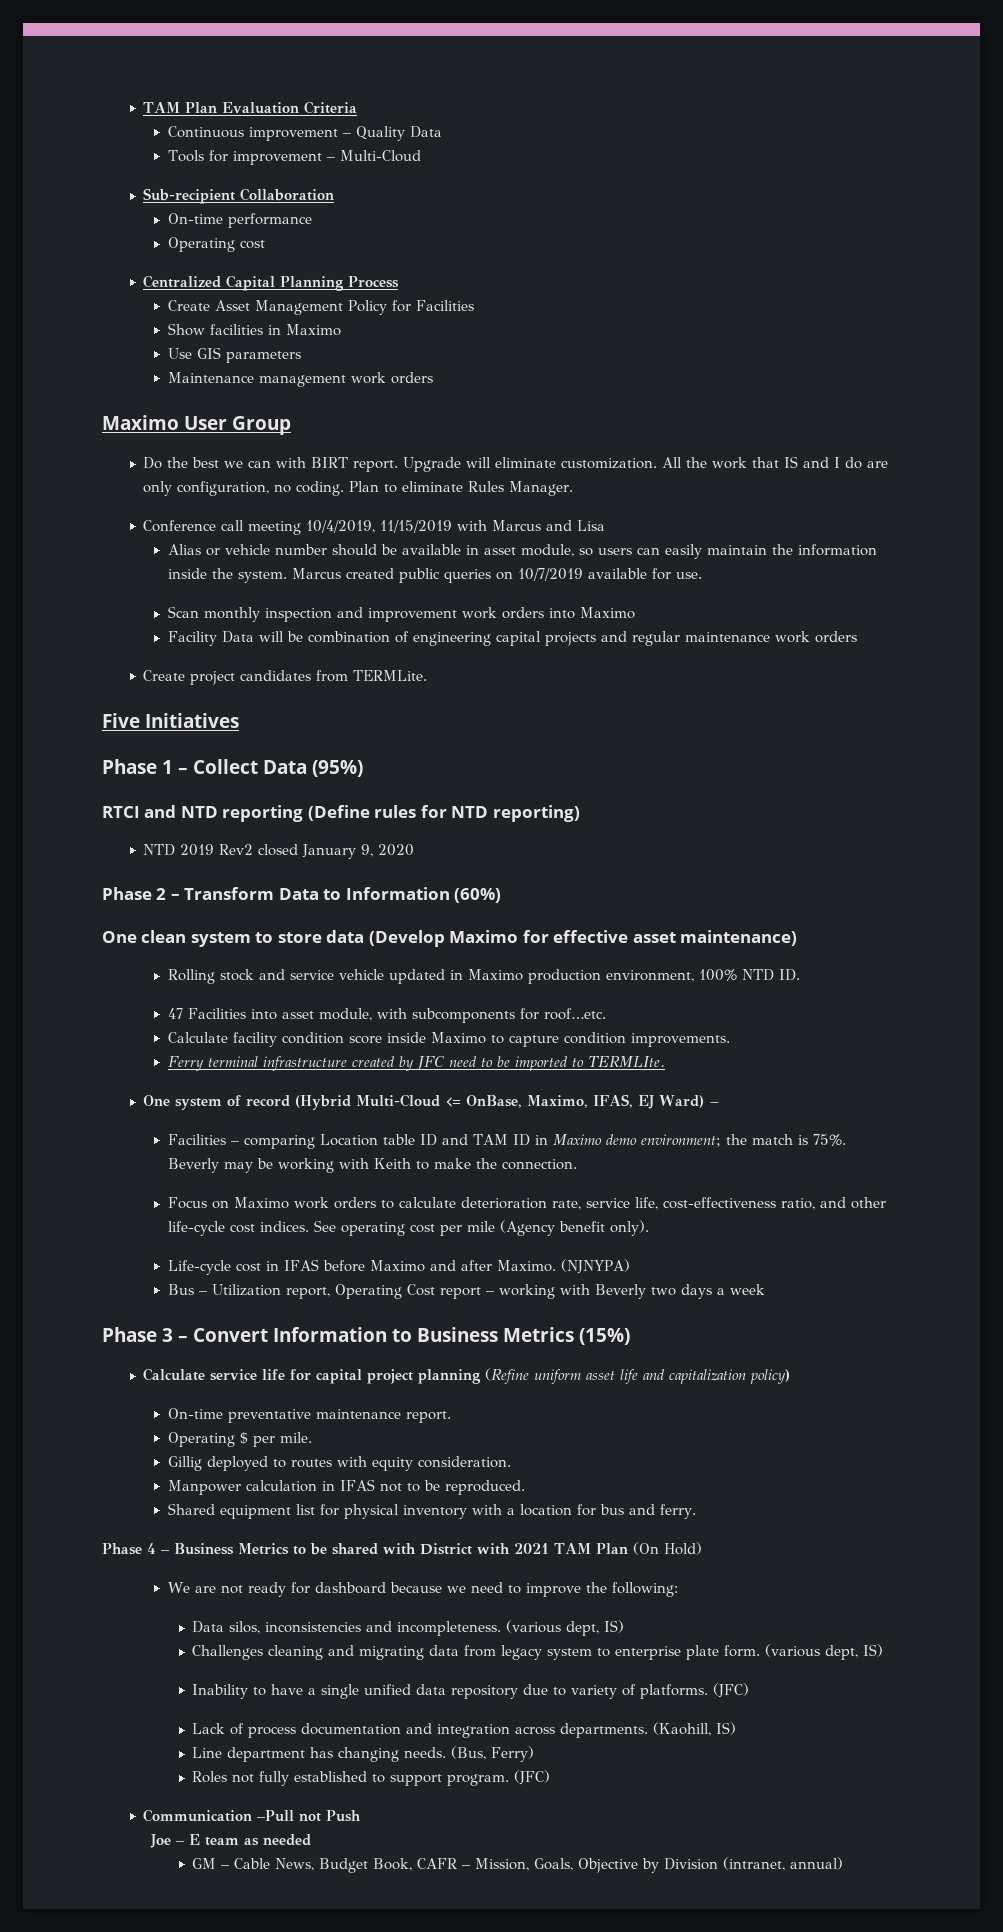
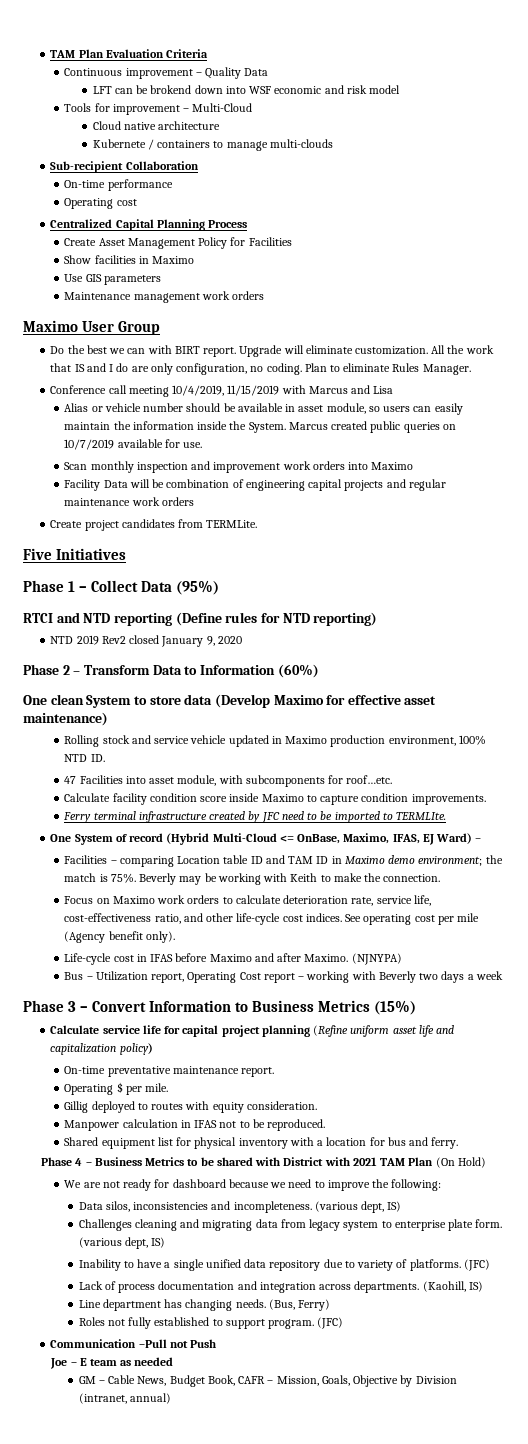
+ LFT can be brokend down into WSF economic and risk model
+ Cloud native architecture
+ Kubernete / containers to manage multi-clouds
- Alias or vehicle number should be available in asset module, so users can easily maintain the information inside the system.
+ Alias or vehicle number should be available in asset module, so users can easily maintain the information inside the System.
- One clean system to store data (Develop Maximo for effective asset maintenance)
+ One clean System to store data (Develop Maximo for effective asset maintenance)
- One system of record (Hybrid Multi-Cloud <= OnBase, Maximo, IFAS, EJ Ward) –
+ One System of record (Hybrid Multi-Cloud <= OnBase, Maximo, IFAS, EJ Ward) –

